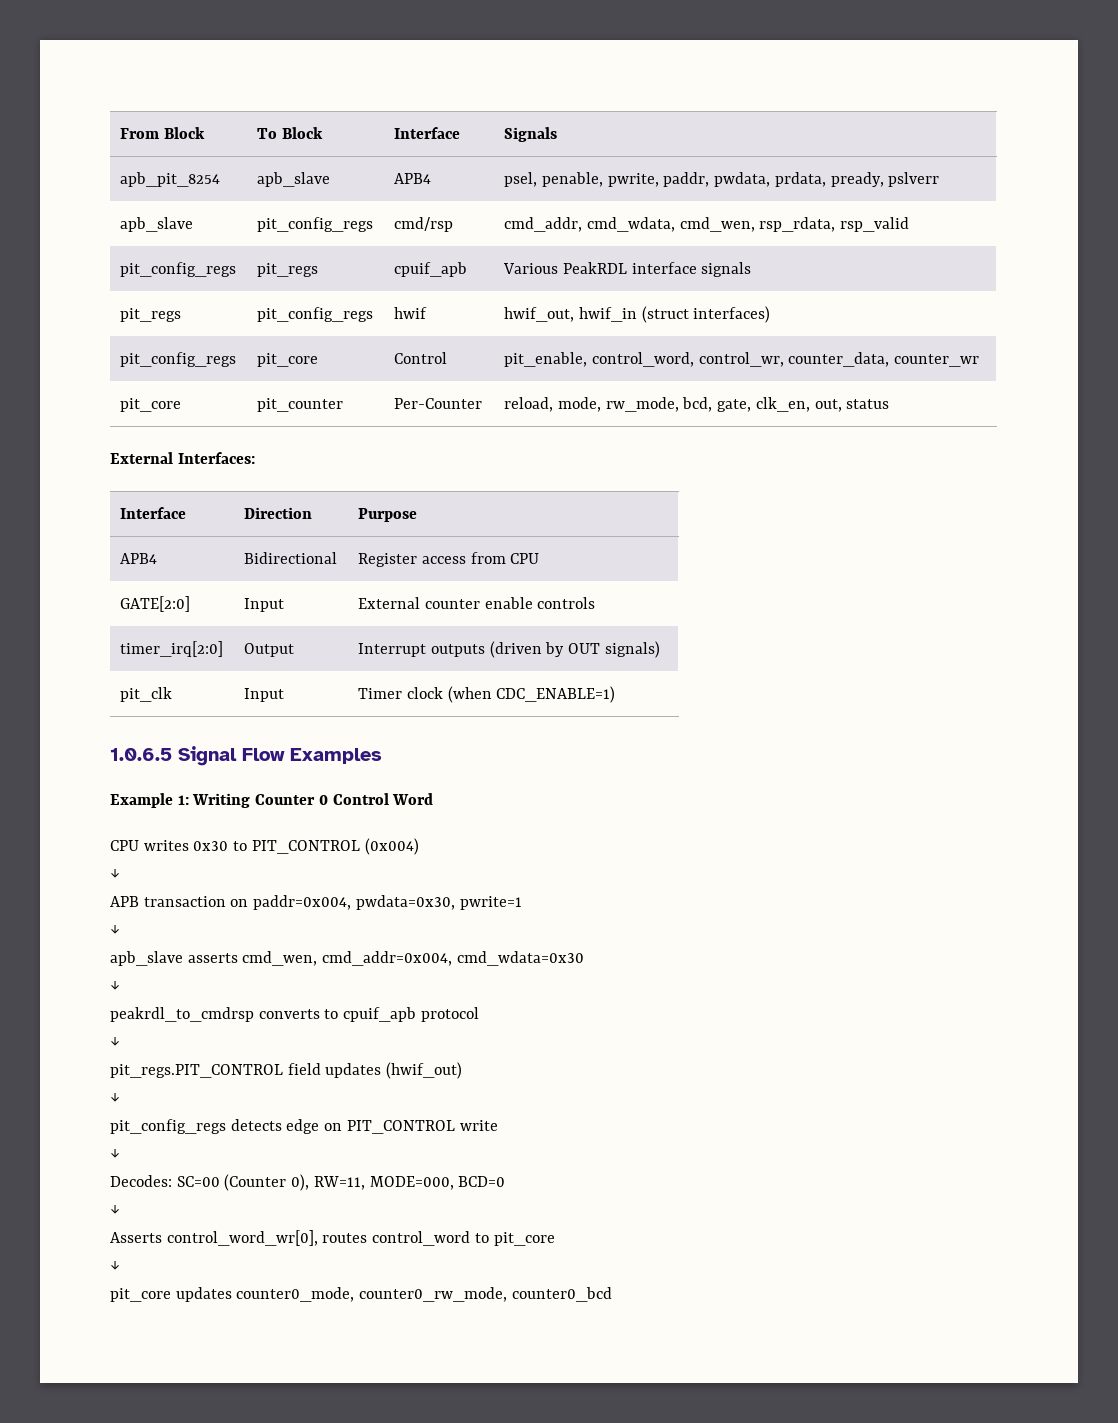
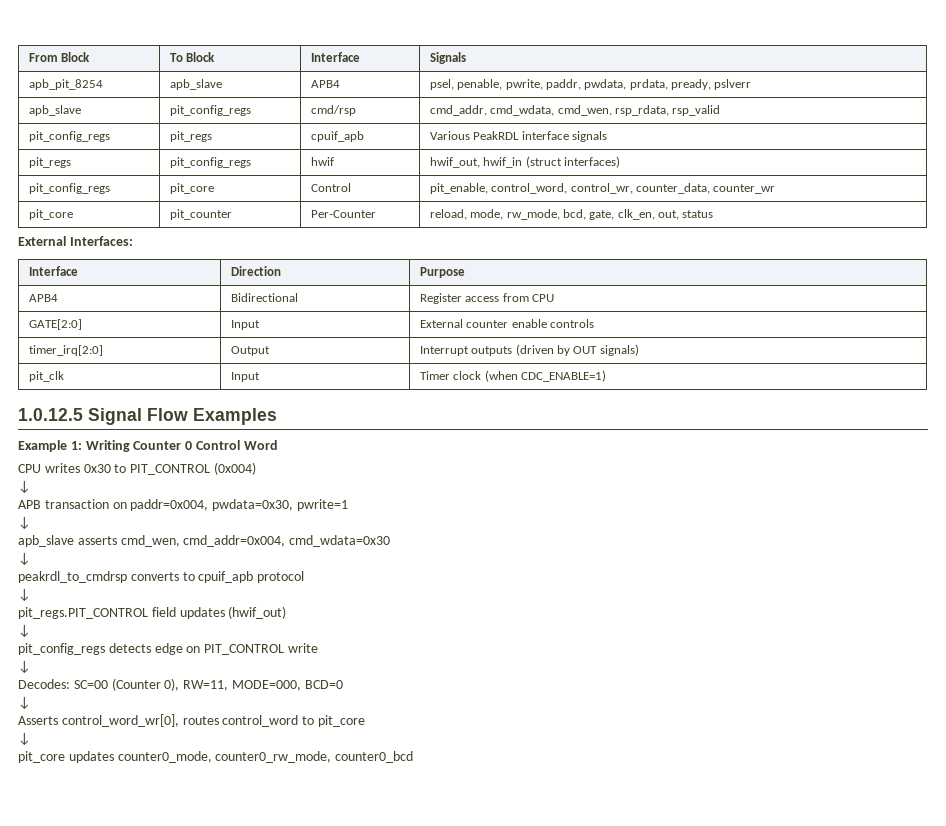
- 1.0.6.5 Signal Flow Examples
+ 1.0.12.5 Signal Flow Examples

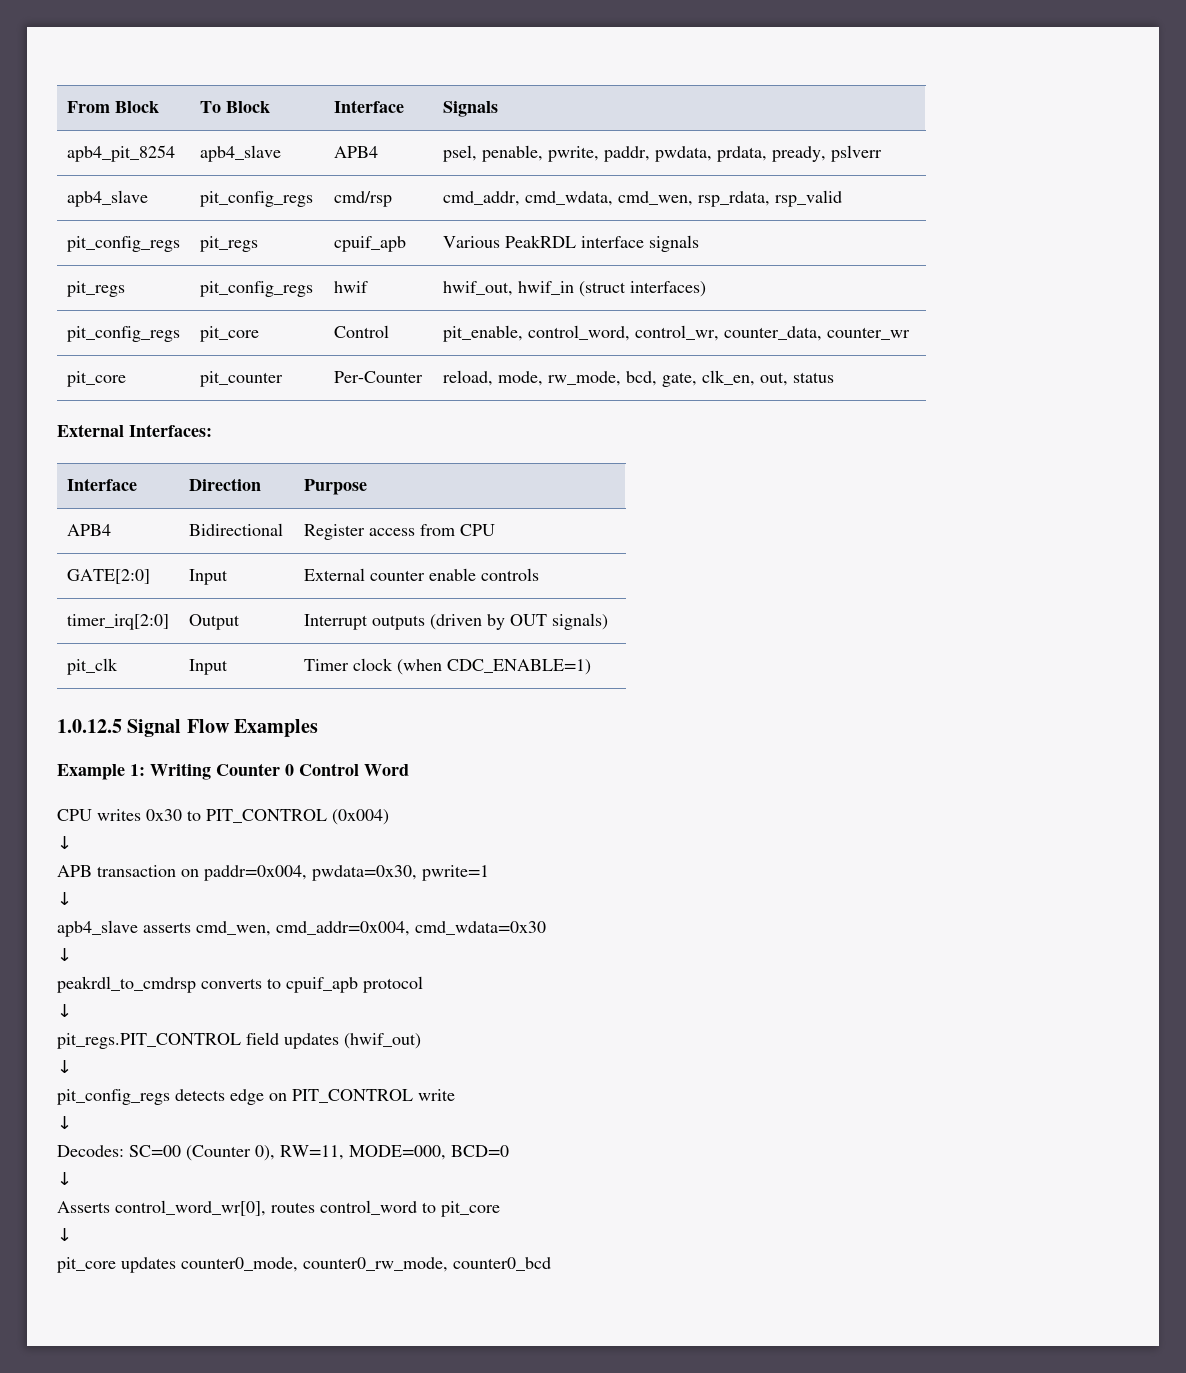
- apb_pit_8254 | apb_slave | APB4 | psel, penable, pwrite, paddr, pwdata, prdata, pready, pslverr
+ apb4_pit_8254 | apb4_slave | APB4 | psel, penable, pwrite, paddr, pwdata, prdata, pready, pslverr
- apb_slave | pit_config_regs | cmd/rsp | cmd_addr, cmd_wdata, cmd_wen, rsp_rdata, rsp_valid
+ apb4_slave | pit_config_regs | cmd/rsp | cmd_addr, cmd_wdata, cmd_wen, rsp_rdata, rsp_valid
- apb_slave asserts cmd_wen, cmd_addr=0x004, cmd_wdata=0x30
+ apb4_slave asserts cmd_wen, cmd_addr=0x004, cmd_wdata=0x30

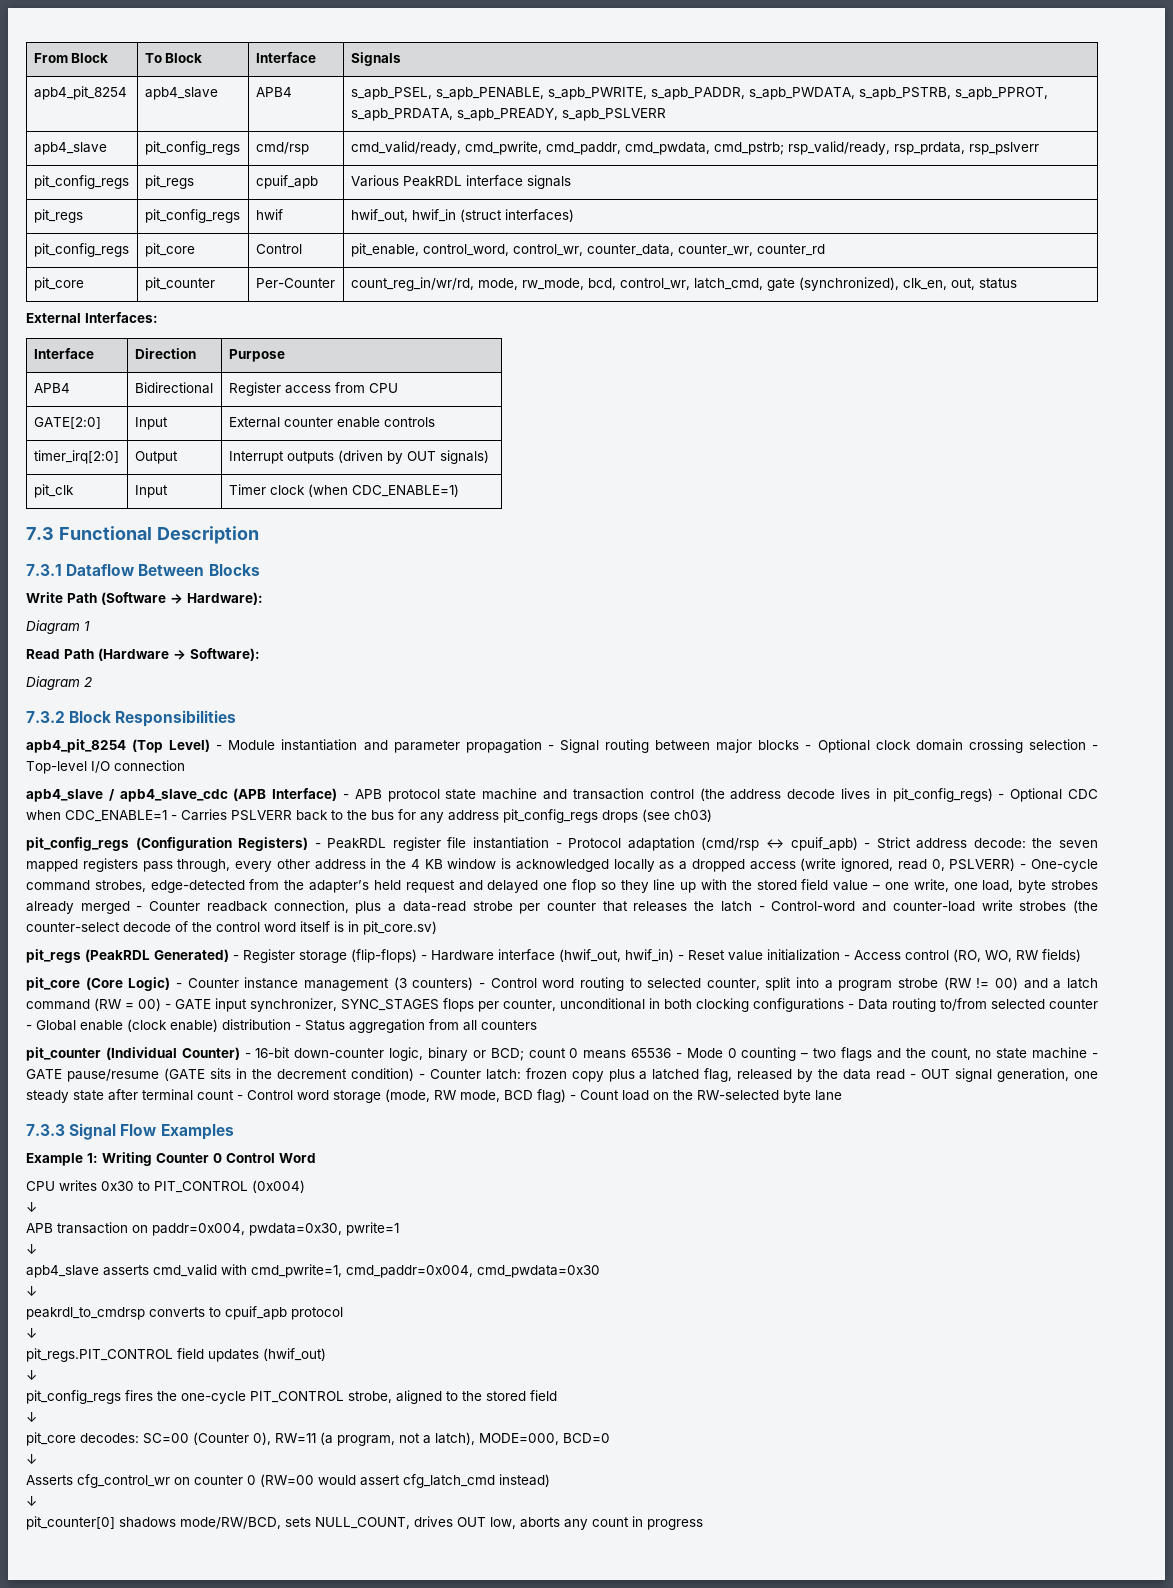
- apb4_pit_8254 | apb4_slave | APB4 | psel, penable, pwrite, paddr, pwdata, prdata, pready, pslverr
- apb4_slave | pit_config_regs | cmd/rsp | cmd_addr, cmd_wdata, cmd_wen, rsp_rdata, rsp_valid
+ apb4_pit_8254 | apb4_slave | APB4 | s_apb_PSEL, s_apb_PENABLE, s_apb_PWRITE, s_apb_PADDR, s_apb_PWDATA, s_apb_PSTRB, s_apb_PPROT, s_apb_PRDATA, s_apb_PREADY, s_apb_PSLVERR
+ apb4_slave | pit_config_regs | cmd/rsp | cmd_valid/ready, cmd_pwrite, cmd_paddr, cmd_pwdata, cmd_pstrb; rsp_valid/ready, rsp_prdata, rsp_pslverr
- pit_config_regs | pit_core | Control | pit_enable, control_word, control_wr, counter_data, counter_wr
+ pit_config_regs | pit_core | Control | pit_enable, control_word, control_wr, counter_data, counter_wr, counter_rd
- pit_core | pit_counter | Per-Counter | reload, mode, rw_mode, bcd, gate, clk_en, out, status
+ pit_core | pit_counter | Per-Counter | count_reg_in/wr/rd, mode, rw_mode, bcd, control_wr, latch_cmd, gate (synchronized), clk_en, out, status
- 1.0.12.5 Signal Flow Examples
+ 7.3 Functional Description
+ 7.3.1 Dataflow Between Blocks
+ Write Path (Software → Hardware):
+ Diagram 1
+ Read Path (Hardware → Software):
+ Diagram 2
+ 7.3.2 Block Responsibilities
+ apb4_pit_8254 (Top Level) - Module instantiation and parameter propagation - Signal routing between major blocks - Optional clock domain crossing selection - Top-level I/O connection
+ apb4_slave / apb4_slave_cdc (APB Interface) - APB protocol state machine and transaction control (the address decode lives in pit_config_regs) - Optional CDC when CDC_ENABLE=1 - Carries PSLVERR back to the bus for any address pit_config_regs drops (see ch03)
+ pit_config_regs (Configuration Registers) - PeakRDL register file instantiation - Protocol adaptation (cmd/rsp ↔ cpuif_apb) - Strict address decode: the seven mapped registers pass through, every other address in the 4 KB window is acknowledged locally as a dropped access (write ignored, read 0, PSLVERR) - One-cycle command strobes, edge-detected from the adapter’s held request and delayed one flop so they line up with the stored field value – one write, one load, byte strobes already merged - Counter readback connection, plus a data-read strobe per counter that releases the latch - Control-word and counter-load write strobes (the counter-select decode of the control word itself is in pit_core.sv)
+ pit_regs (PeakRDL Generated) - Register storage (flip-flops) - Hardware interface (hwif_out, hwif_in) - Reset value initialization - Access control (RO, WO, RW fields)
+ pit_core (Core Logic) - Counter instance management (3 counters) - Control word routing to selected counter, split into a program strobe (RW != 00) and a latch command (RW = 00) - GATE input synchronizer, SYNC_STAGES flops per counter, unconditional in both clocking configurations - Data routing to/from selected counter - Global enable (clock enable) distribution - Status aggregation from all counters
+ pit_counter (Individual Counter) - 16-bit down-counter logic, binary or BCD; count 0 means 65536 - Mode 0 counting – two flags and the count, no state machine - GATE pause/resume (GATE sits in the decrement condition) - Counter latch: frozen copy plus a latched flag, released by the data read - OUT signal generation, one steady state after terminal count - Control word storage (mode, RW mode, BCD flag) - Count load on the RW-selected byte lane
+ 7.3.3 Signal Flow Examples
- apb4_slave asserts cmd_wen, cmd_addr=0x004, cmd_wdata=0x30
+ apb4_slave asserts cmd_valid with cmd_pwrite=1, cmd_paddr=0x004, cmd_pwdata=0x30
- pit_config_regs detects edge on PIT_CONTROL write
+ pit_config_regs fires the one-cycle PIT_CONTROL strobe, aligned to the stored field
  ↓
- Decodes: SC=00 (Counter 0), RW=11, MODE=000, BCD=0
+ pit_core decodes: SC=00 (Counter 0), RW=11 (a program, not a latch), MODE=000, BCD=0
  ↓
- Asserts control_word_wr[0], routes control_word to pit_core
+ Asserts cfg_control_wr on counter 0 (RW=00 would assert cfg_latch_cmd instead)
  ↓
- pit_core updates counter0_mode, counter0_rw_mode, counter0_bcd
+ pit_counter[0] shadows mode/RW/BCD, sets NULL_COUNT, drives OUT low, aborts any count in progress

